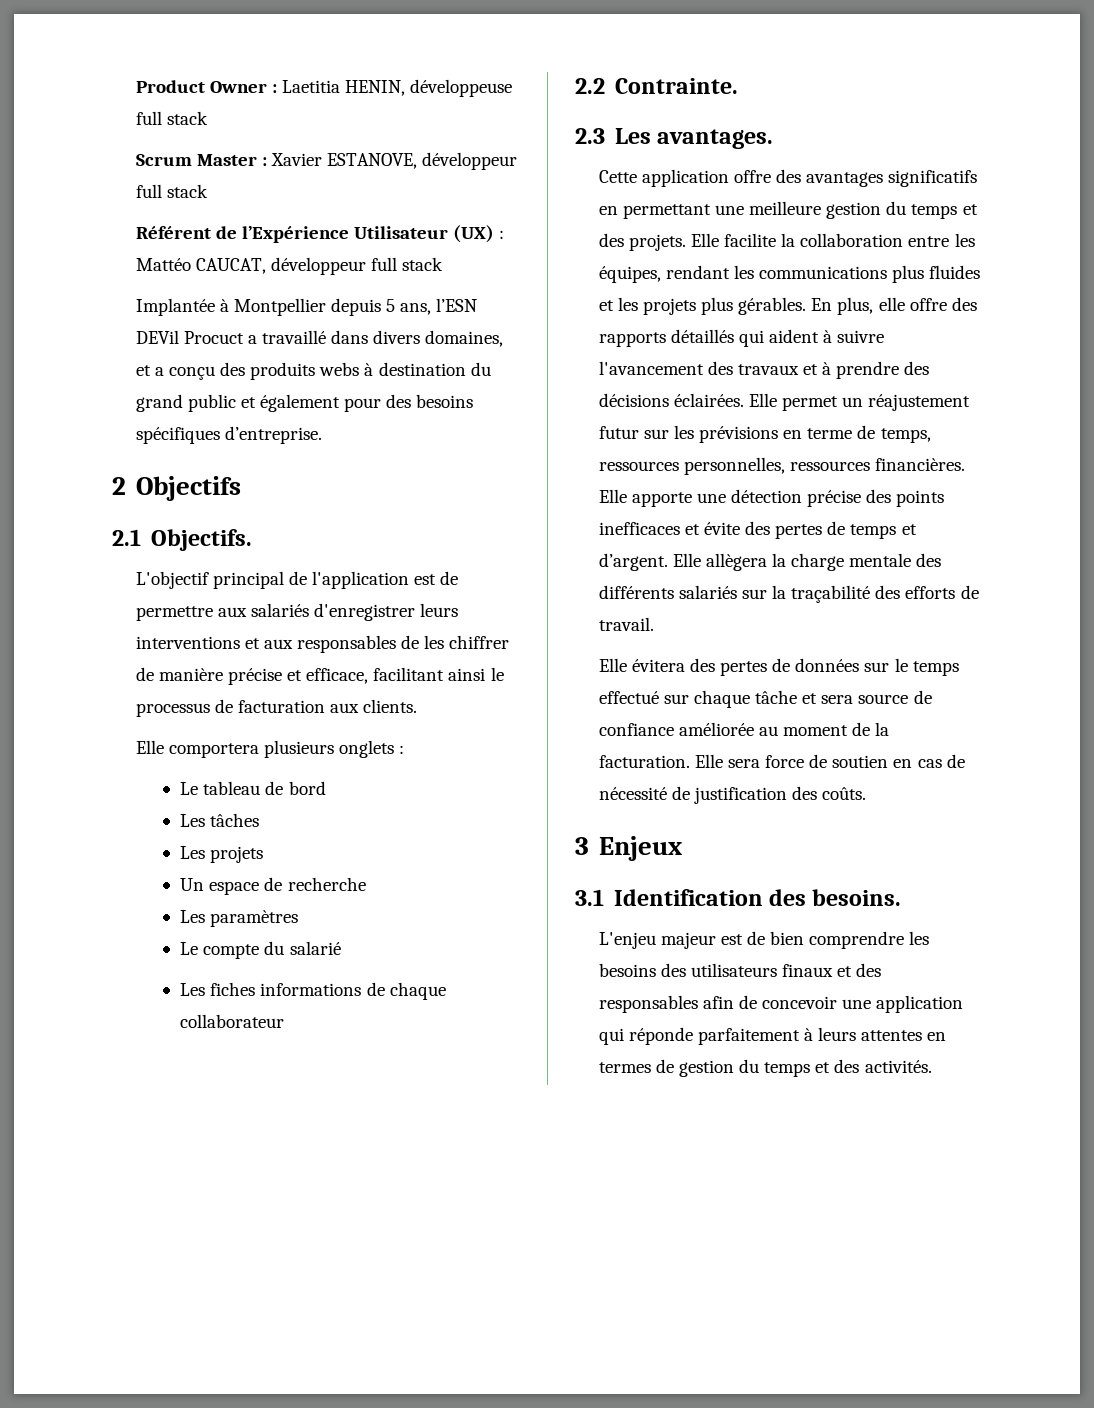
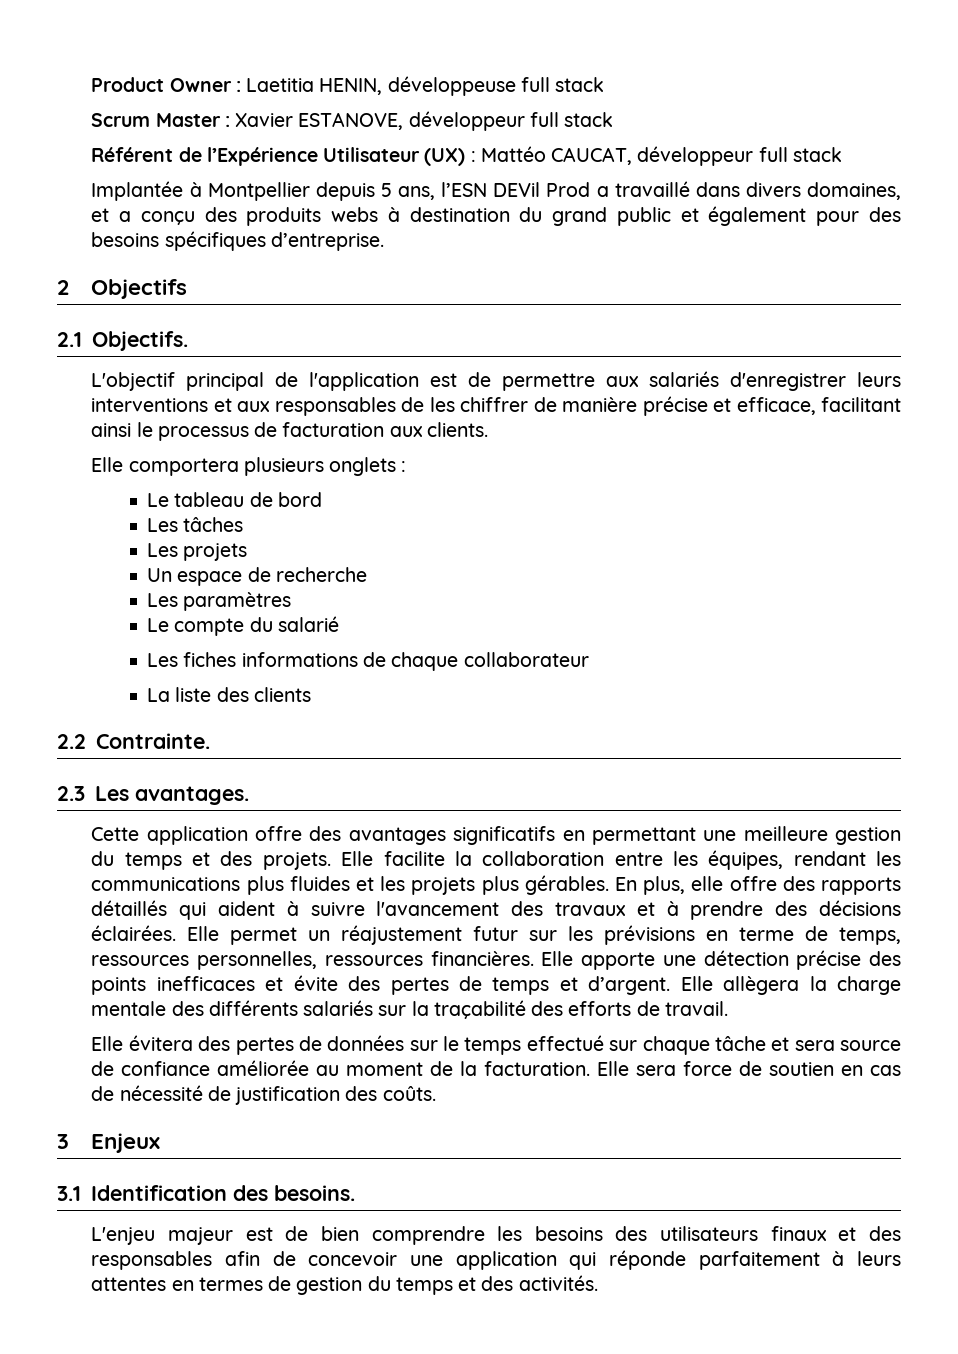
- Implantée à Montpellier depuis 5 ans, l’ESN DEVil Procuct a travaillé dans divers domaines, et a conçu des produits webs à destination du grand public et également pour des besoins spécifiques d’entreprise.
+ Implantée à Montpellier depuis 5 ans, l’ESN DEVil Prod a travaillé dans divers domaines, et a conçu des produits webs à destination du grand public et également pour des besoins spécifiques d’entreprise.
+ La liste des clients

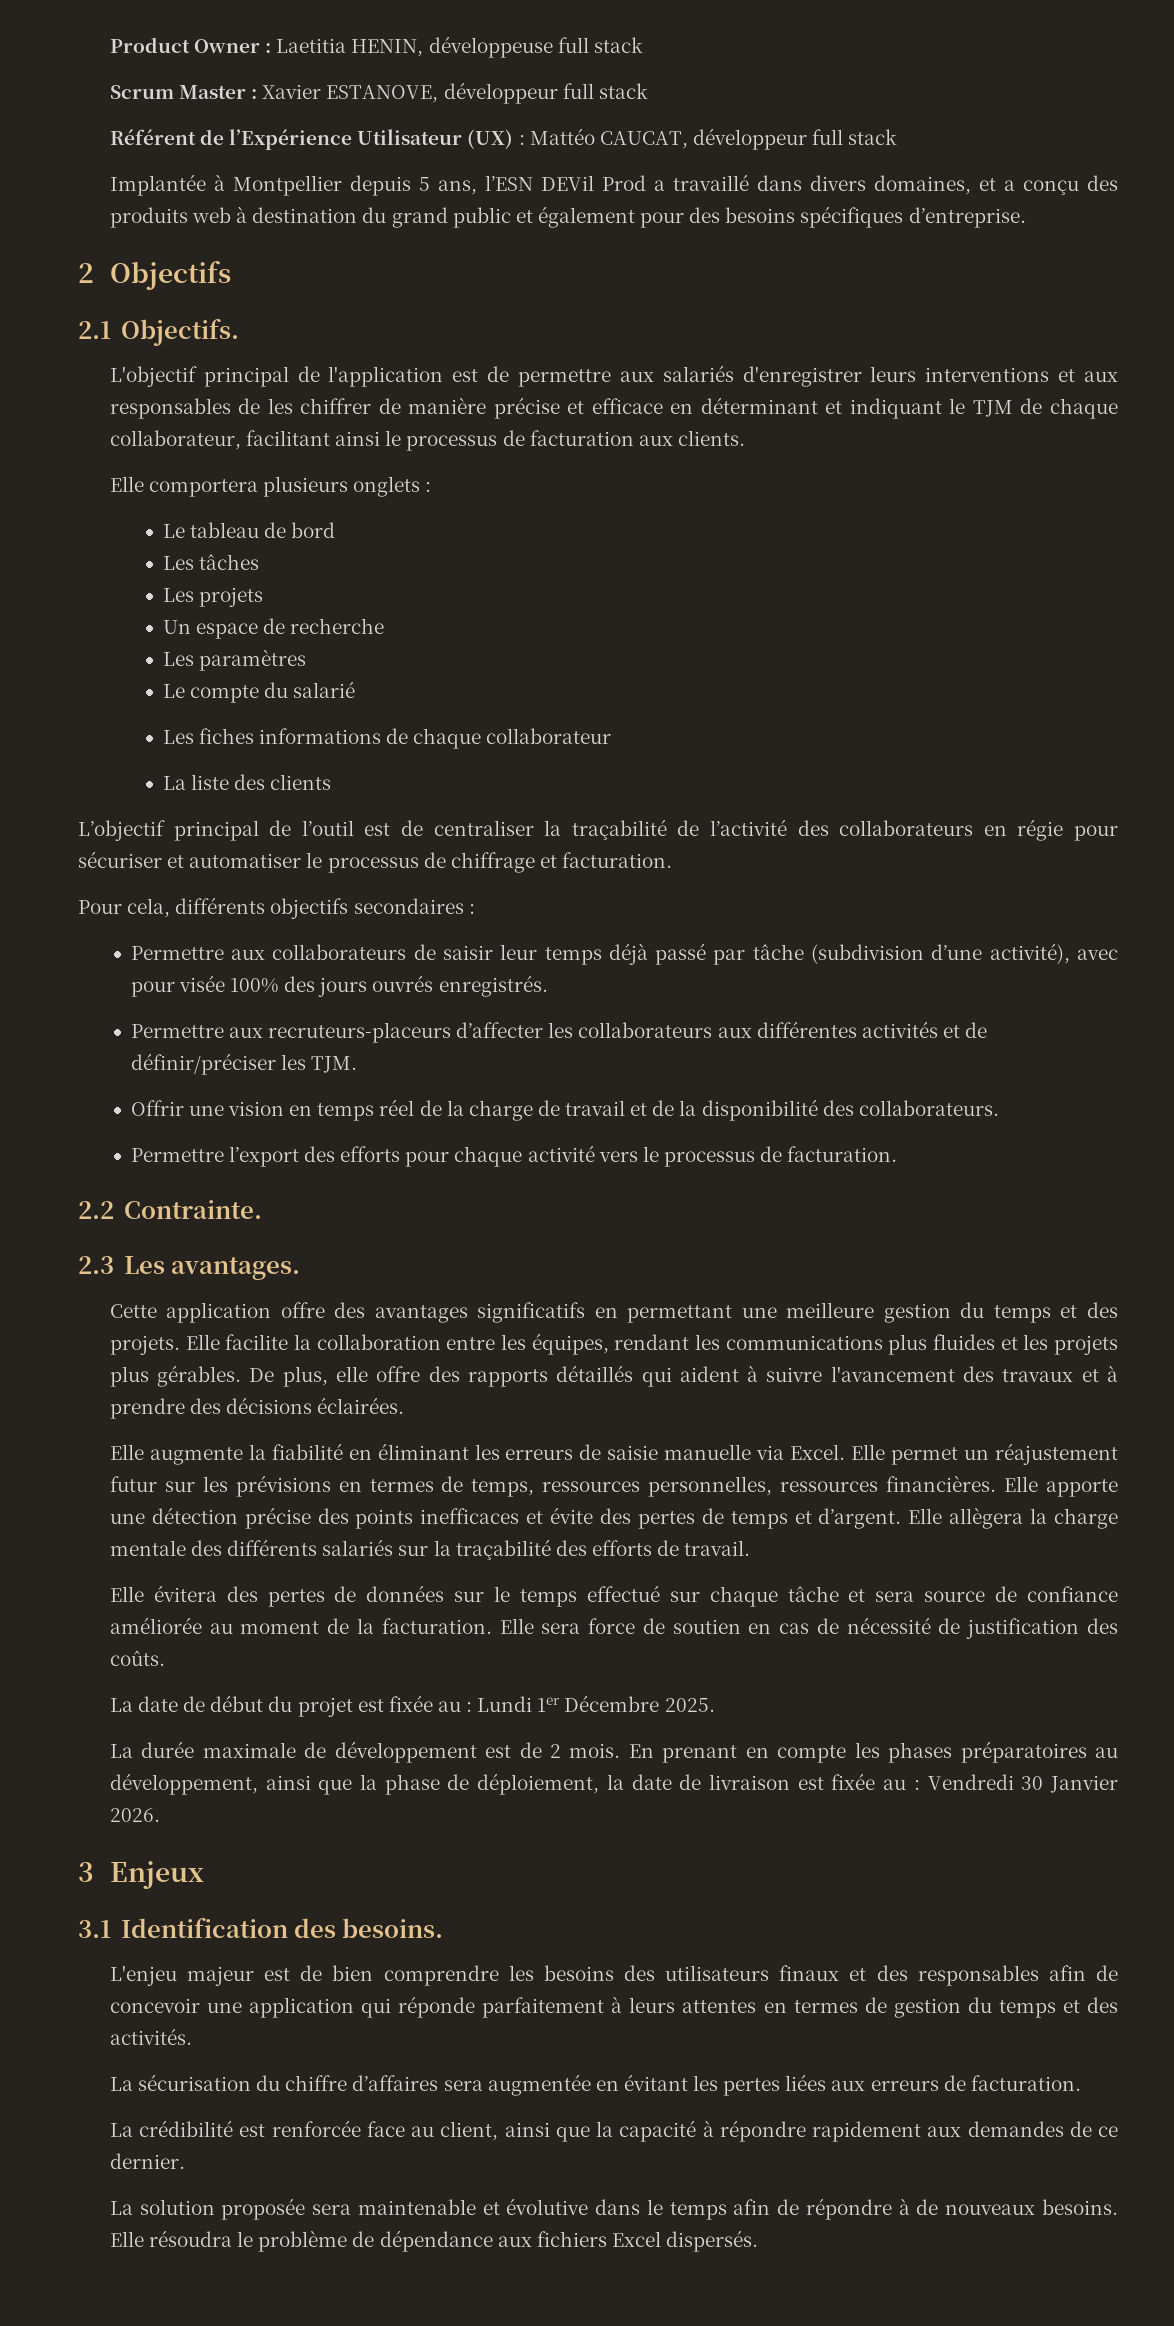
- Implantée à Montpellier depuis 5 ans, l’ESN DEVil Prod a travaillé dans divers domaines, et a conçu des produits webs à destination du grand public et également pour des besoins spécifiques d’entreprise.
+ Implantée à Montpellier depuis 5 ans, l’ESN DEVil Prod a travaillé dans divers domaines, et a conçu des produits web à destination du grand public et également pour des besoins spécifiques d’entreprise.
- L'objectif principal de l'application est de permettre aux salariés d'enregistrer leurs interventions et aux responsables de les chiffrer de manière précise et efficace, facilitant ainsi le processus de facturation aux clients.
+ L'objectif principal de l'application est de permettre aux salariés d'enregistrer leurs interventions et aux responsables de les chiffrer de manière précise et efficace en déterminant et indiquant le TJM de chaque collaborateur, facilitant ainsi le processus de facturation aux clients.
+ L’objectif principal de l’outil est de centraliser la traçabilité de l’activité des collaborateurs en régie pour sécuriser et automatiser le processus de chiffrage et facturation.
+ Pour cela, différents objectifs secondaires :
+ Permettre aux collaborateurs de saisir leur temps déjà passé par tâche (subdivision d’une activité), avec pour visée 100% des jours ouvrés enregistrés.
+ Permettre aux recruteurs-placeurs d’affecter les collaborateurs aux différentes activités et de définir/préciser les TJM.
+ Offrir une vision en temps réel de la charge de travail et de la disponibilité des collaborateurs.
+ Permettre l’export des efforts pour chaque activité vers le processus de facturation.
- En plus, elle offre des rapports détaillés qui aident à suivre l'avancement des travaux et à prendre des décisions éclairées.
+ De plus, elle offre des rapports détaillés qui aident à suivre l'avancement des travaux et à prendre des décisions éclairées.
+ Elle augmente la fiabilité en éliminant les erreurs de saisie manuelle via Excel.
- Elle permet un réajustement futur sur les prévisions en terme de temps, ressources personnelles, ressources financières.
+ Elle permet un réajustement futur sur les prévisions en termes de temps, ressources personnelles, ressources financières.
+ La date de début du projet est fixée au : Lundi 1er Décembre 2025.
+ La durée maximale de développement est de 2 mois. En prenant en compte les phases préparatoires au développement, ainsi que la phase de déploiement, la date de livraison est fixée au : Vendredi 30 Janvier 2026.
+ La sécurisation du chiffre d’affaires sera augmentée en évitant les pertes liées aux erreurs de facturation.
+ La crédibilité est renforcée face au client, ainsi que la capacité à répondre rapidement aux demandes de ce dernier.
+ La solution proposée sera maintenable et évolutive dans le temps afin de répondre à de nouveaux besoins. Elle résoudra le problème de dépendance aux fichiers Excel dispersés.

